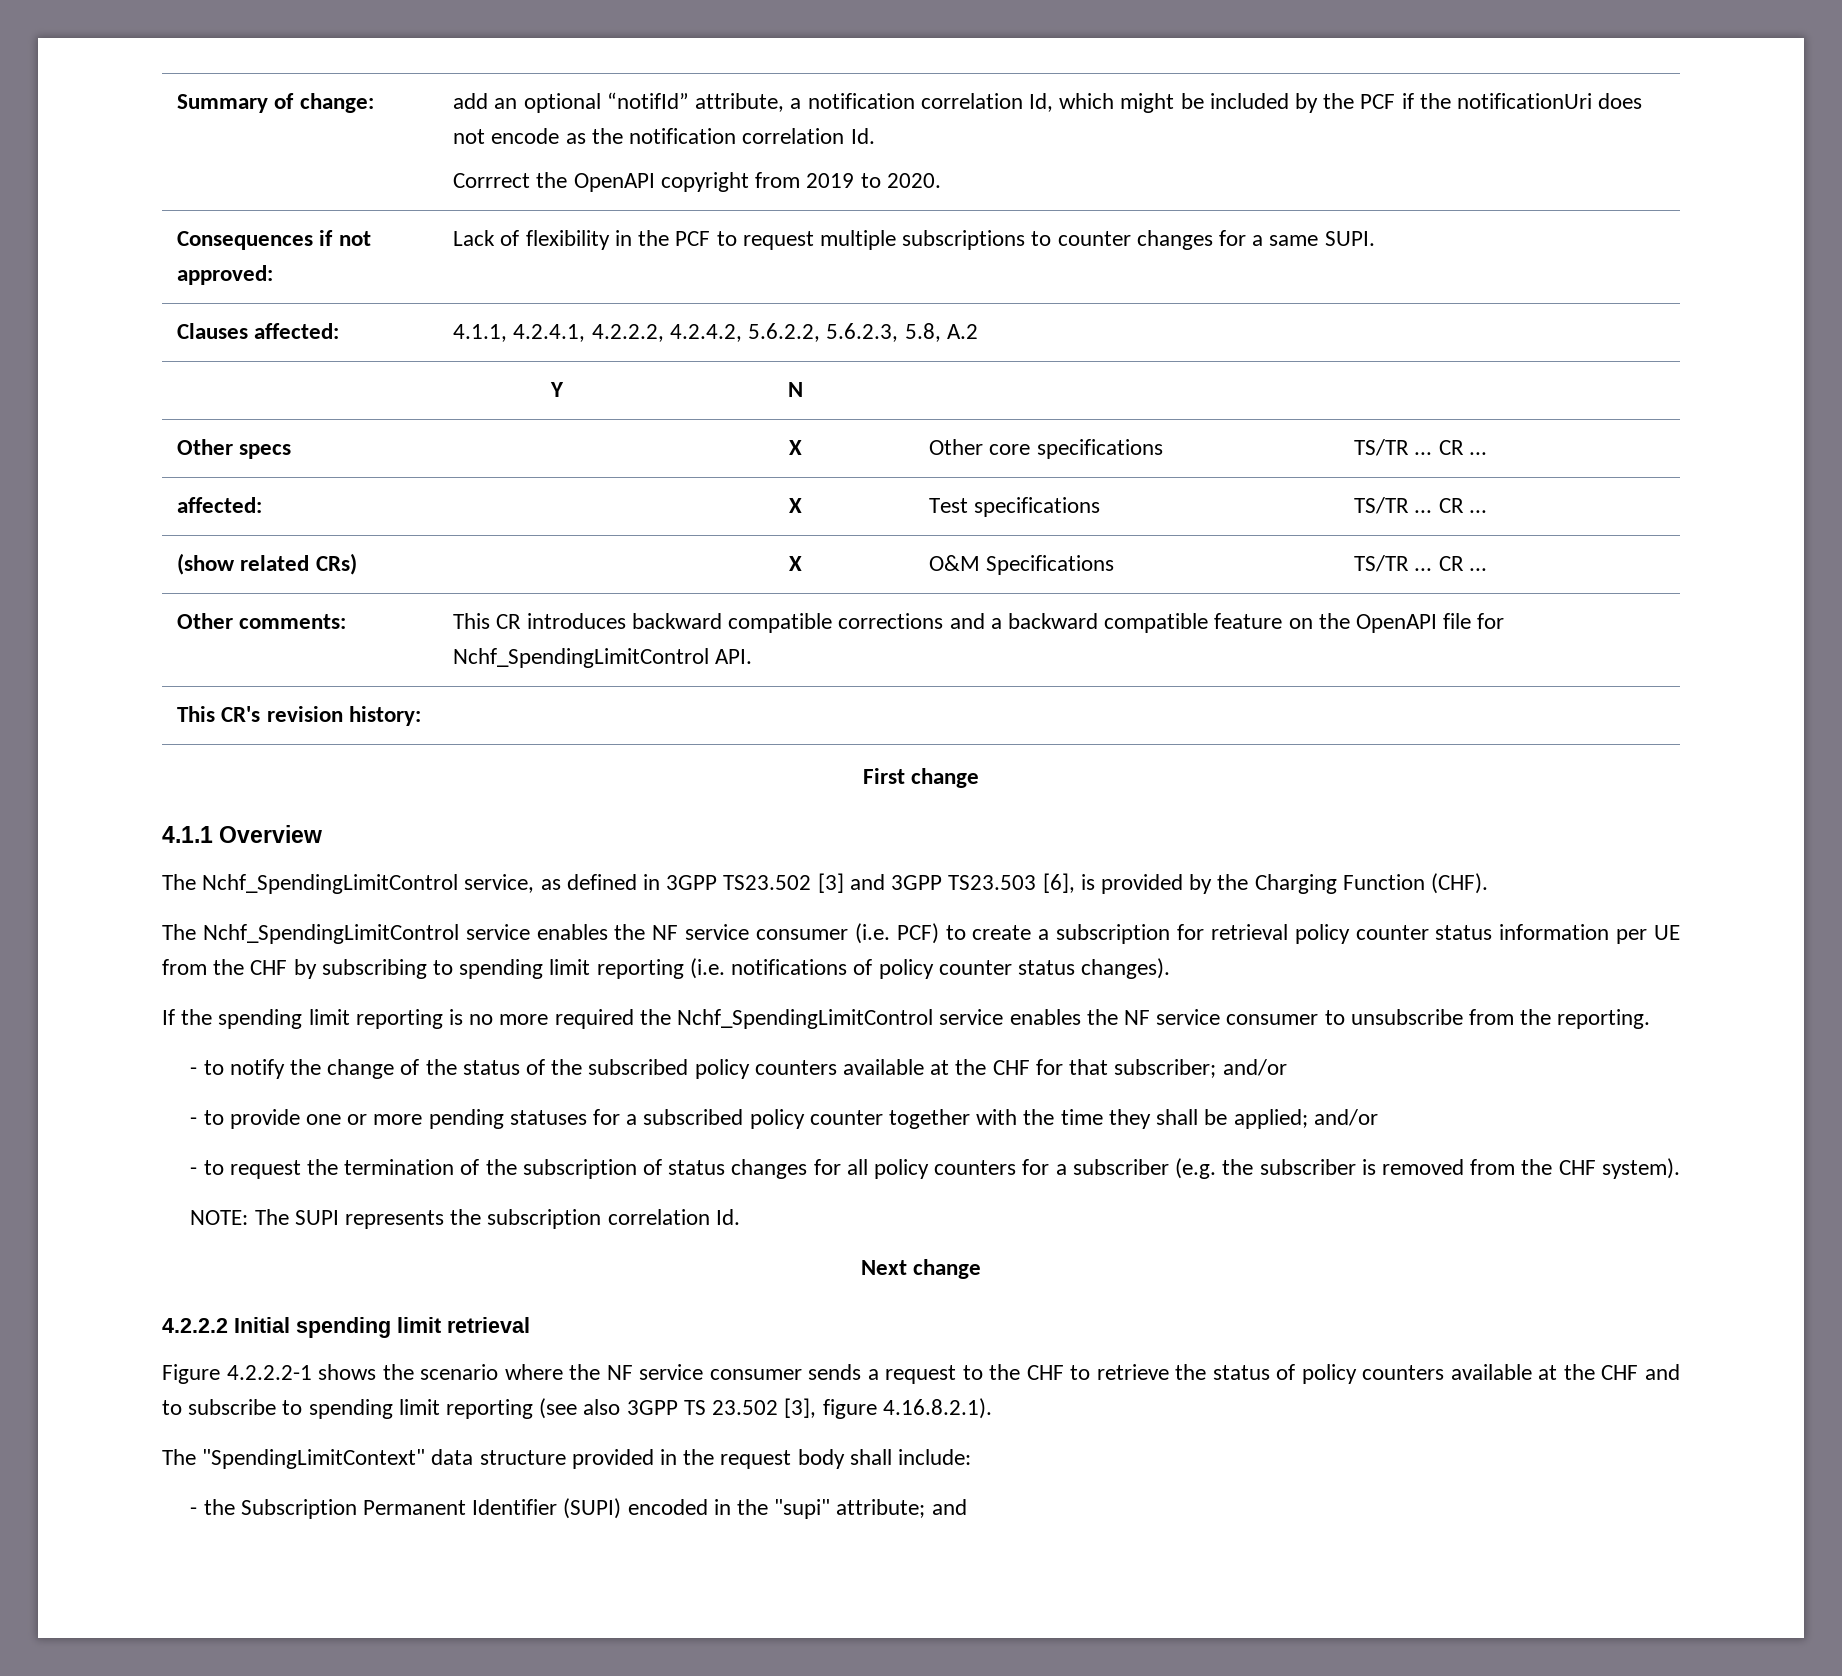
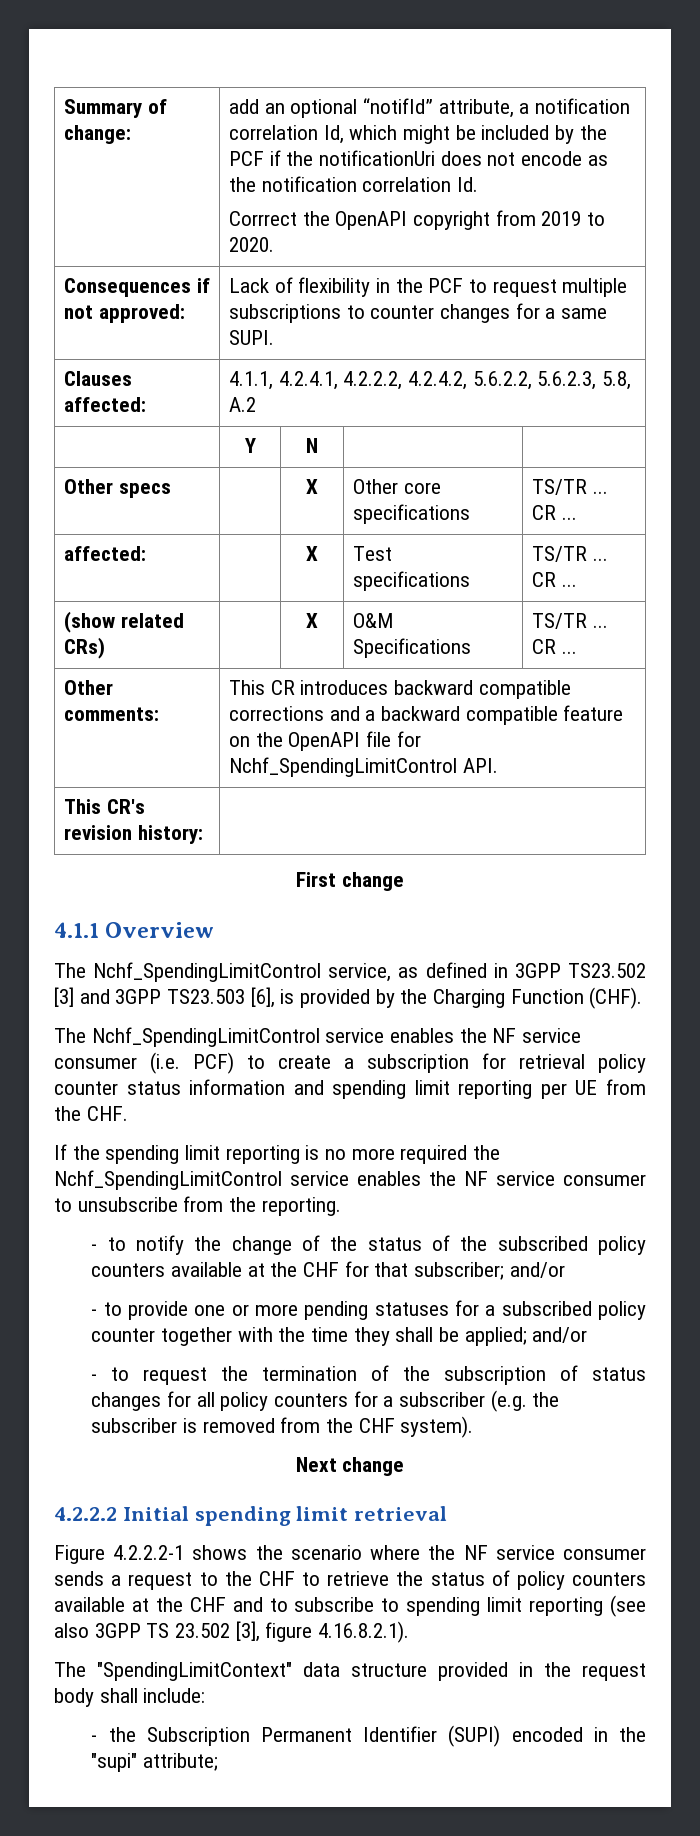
- The Nchf_SpendingLimitControl service enables the NF service consumer (i.e. PCF) to create a subscription for retrieval policy counter status information per UE from the CHF by subscribing to spending limit reporting (i.e. notifications of policy counter status changes).
+ The Nchf_SpendingLimitControl service enables the NF service consumer (i.e. PCF) to create a subscription for retrieval policy counter status information and spending limit reporting per UE from the CHF.
- NOTE: The SUPI represents the subscription correlation Id.
- - the Subscription Permanent Identifier (SUPI) encoded in the "supi" attribute; and
+ - the Subscription Permanent Identifier (SUPI) encoded in the "supi" attribute;

